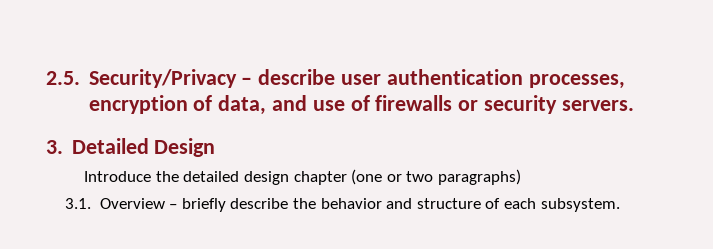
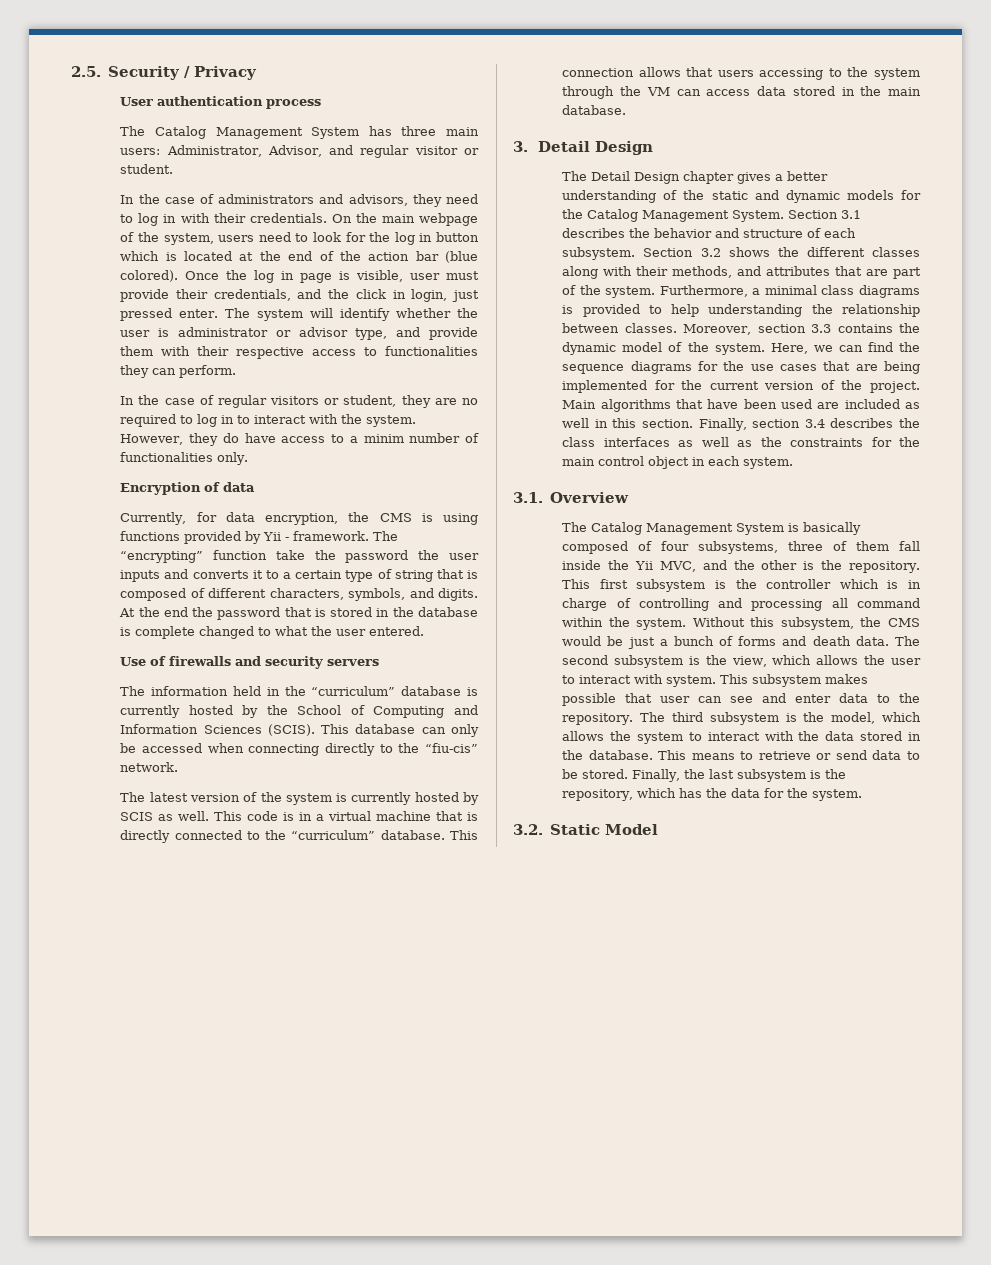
- 2.5. Security/Privacy – describe user authentication processes, encryption of data, and use of firewalls or security servers.
+ 2.5. Security / Privacy
+ User authentication process
+ The Catalog Management System has three main users: Administrator, Advisor, and regular visitor or student.
+ In the case of administrators and advisors, they need to log in with their credentials. On the main webpage of the system, users need to look for the log in button which is located at the end of the action bar (blue colored). Once the log in page is visible, user must provide their credentials, and the click in login, just pressed enter. The system will identify whether the user is administrator or advisor type, and provide them with their respective access to functionalities they can perform.
+ In the case of regular visitors or student, they are no required to log in to interact with the system. However, they do have access to a minim number of functionalities only.
+ Encryption of data
+ Currently, for data encryption, the CMS is using functions provided by Yii - framework. The “encrypting” function take the password the user inputs and converts it to a certain type of string that is composed of different characters, symbols, and digits. At the end the password that is stored in the database is complete changed to what the user entered.
+ Use of firewalls and security servers
+ The information held in the “curriculum” database is currently hosted by the School of Computing and Information Sciences (SCIS). This database can only be accessed when connecting directly to the “fiu-cis” network.
+ The latest version of the system is currently hosted by SCIS as well. This code is in a virtual machine that is directly connected to the “curriculum” database. This connection allows that users accessing to the system through the VM can access data stored in the main database.
- 3. Detailed Design
+ 3. Detail Design
- Introduce the detailed design chapter (one or two paragraphs)
- 3.1. Overview – briefly describe the behavior and structure of each subsystem.
+ The Detail Design chapter gives a better understanding of the static and dynamic models for the Catalog Management System. Section 3.1 describes the behavior and structure of each subsystem.
+ Section 3.2 shows the different classes along with their methods, and attributes that are part of the system. Furthermore, a minimal class diagrams is provided to help understanding the relationship between classes. Moreover, section 3.3 contains the dynamic model of the system. Here, we can find the sequence diagrams for the use cases that are being implemented for the current version of the project. Main algorithms that have been used are included as well in this section. Finally, section 3.4 describes the class interfaces as well as the constraints for the main control object in each system.
+ 3.1. Overview
+ The Catalog Management System is basically composed of four subsystems, three of them fall inside the Yii MVC, and the other is the repository. This first subsystem is the controller which is in charge of controlling and processing all command within the system. Without this subsystem, the CMS would be just a bunch of forms and death data. The second subsystem is the view, which allows the user to interact with system. This subsystem makes possible that user can see and enter data to the repository. The third subsystem is the model, which allows the system to interact with the data stored in the database. This means to retrieve or send data to be stored. Finally, the last subsystem is the repository, which has the data for the system.
+ 3.2. Static Model

